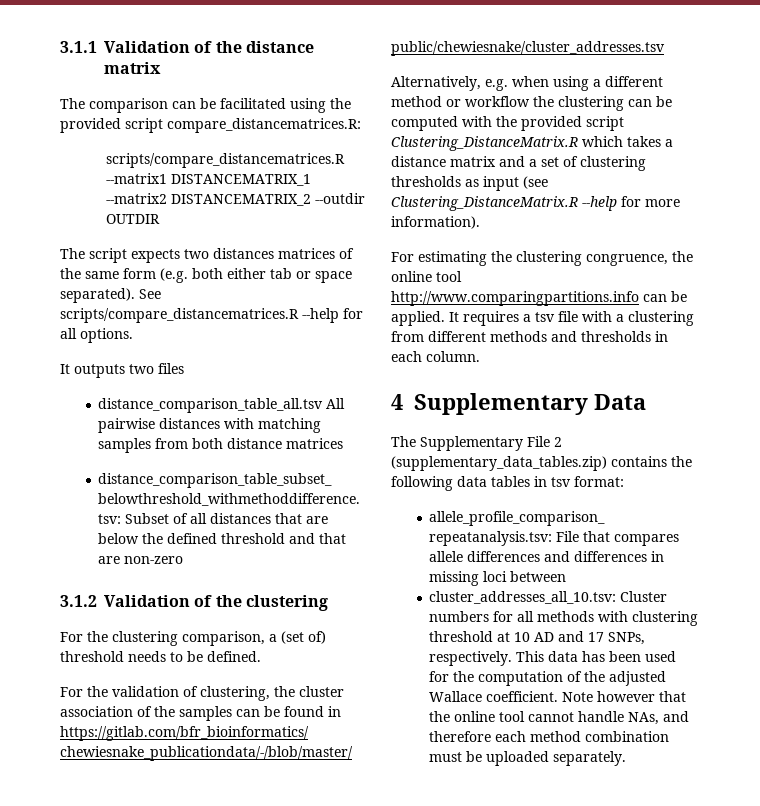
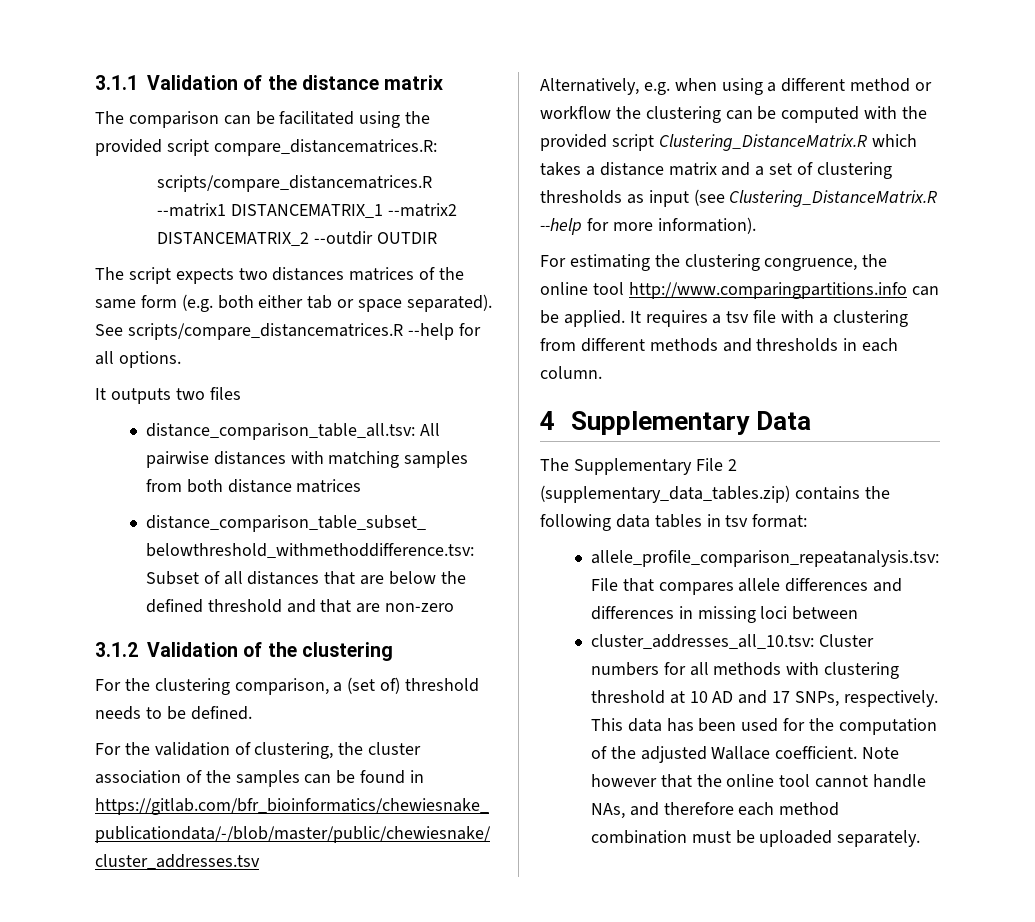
- distance_comparison_table_all.tsv All pairwise distances with matching samples from both distance matrices
+ distance_comparison_table_all.tsv: All pairwise distances with matching samples from both distance matrices

